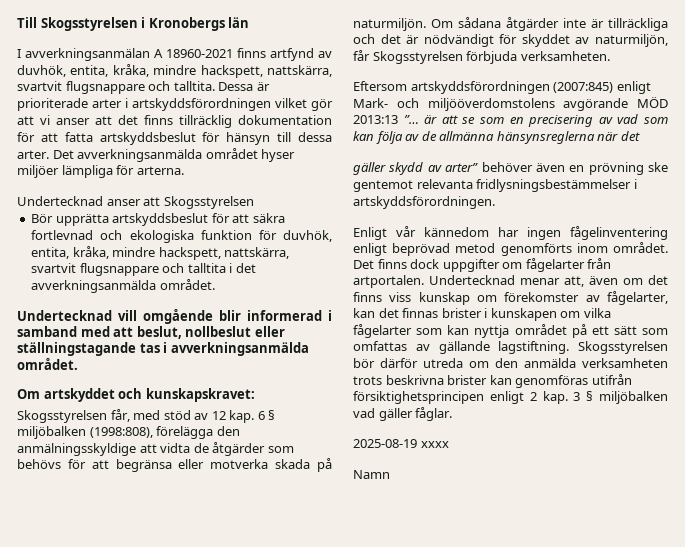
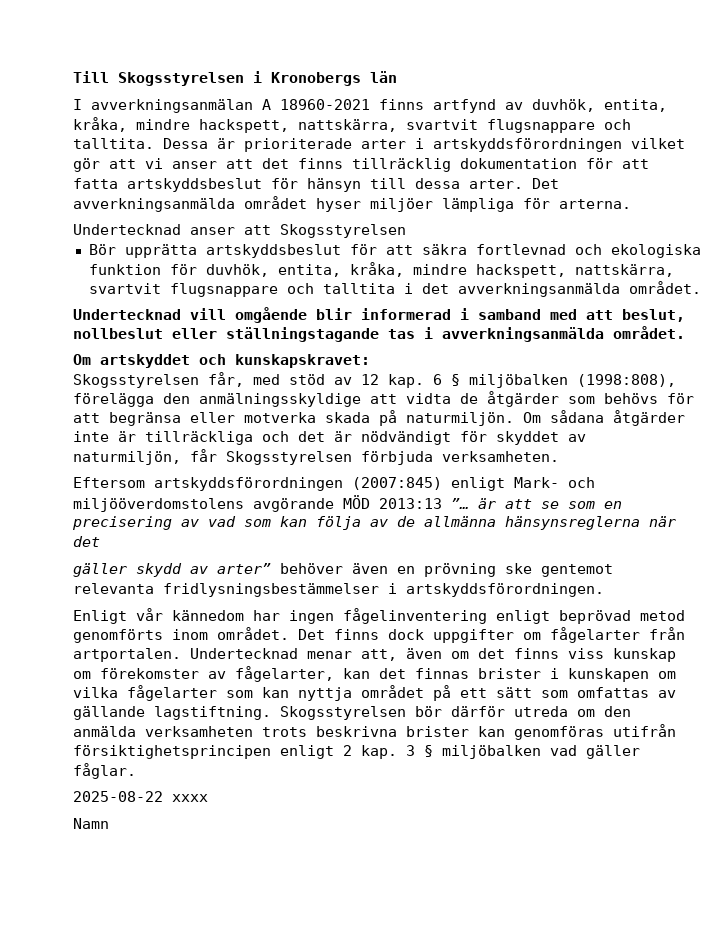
- 2025-08-19 xxxx
+ 2025-08-22 xxxx

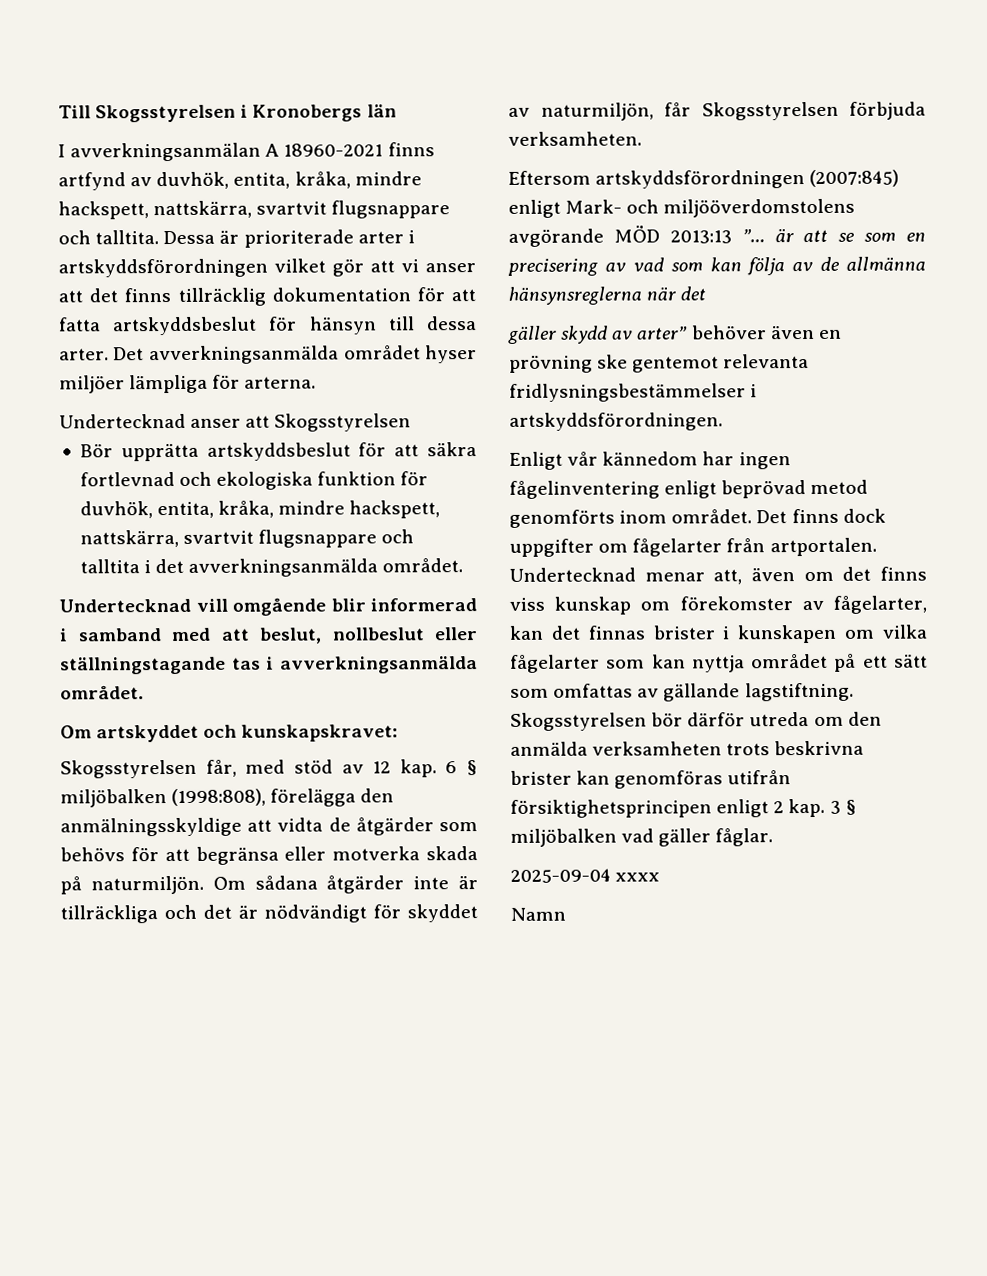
- 2025-08-22 xxxx
+ 2025-09-04 xxxx

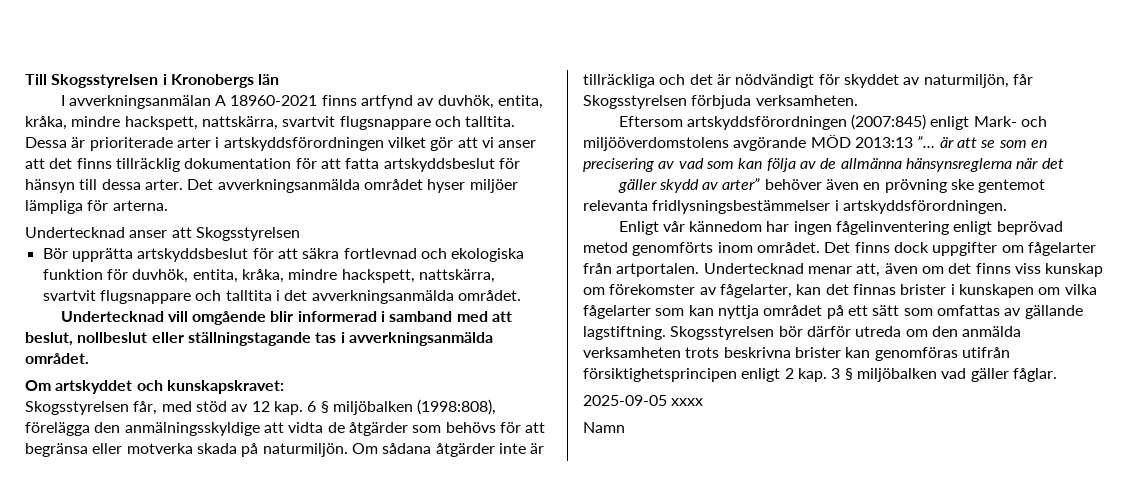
- 2025-09-04 xxxx
+ 2025-09-05 xxxx

